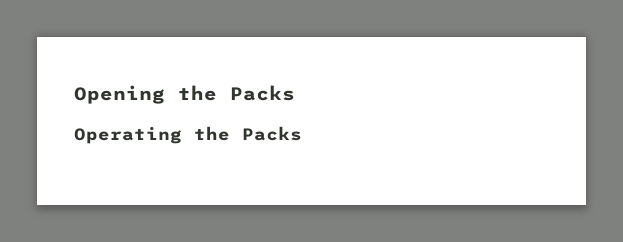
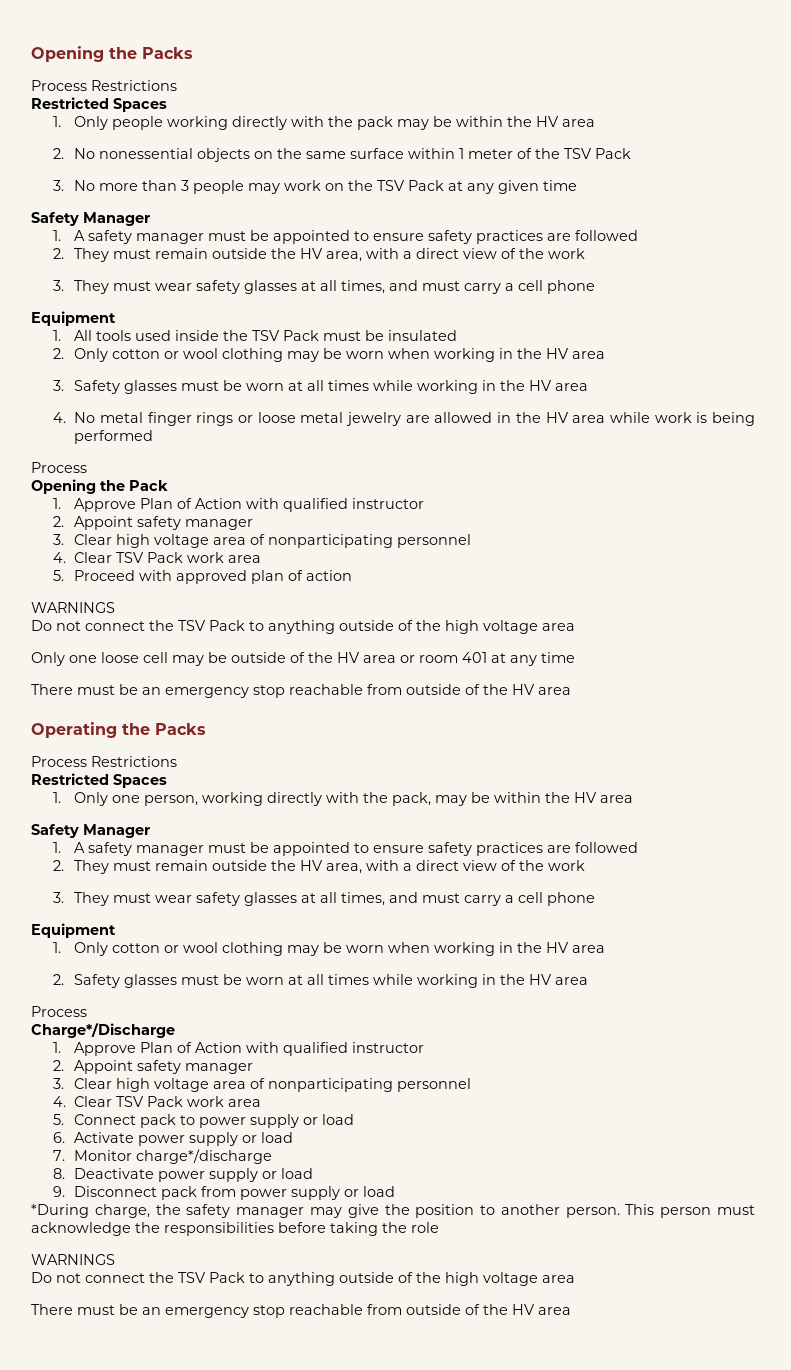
  Opening the Packs
+ Process Restrictions
+ Restricted Spaces
+ 1. Only people working directly with the pack may be within the HV area
+ 2. No nonessential objects on the same surface within 1 meter of the TSV Pack
+ 3. No more than 3 people may work on the TSV Pack at any given time
+ Safety Manager
+ 1. A safety manager must be appointed to ensure safety practices are followed
+ 2. They must remain outside the HV area, with a direct view of the work
+ 3. They must wear safety glasses at all times, and must carry a cell phone
+ Equipment
+ 1. All tools used inside the TSV Pack must be insulated
+ 2. Only cotton or wool clothing may be worn when working in the HV area
+ 3. Safety glasses must be worn at all times while working in the HV area
+ 4. No metal finger rings or loose metal jewelry are allowed in the HV area while work is being performed
+ Process
+ Opening the Pack
+ 1. Approve Plan of Action with qualified instructor
+ 2. Appoint safety manager
+ 3. Clear high voltage area of nonparticipating personnel
+ 4. Clear TSV Pack work area
+ 5. Proceed with approved plan of action
+ WARNINGS
+ Do not connect the TSV Pack to anything outside of the high voltage area
+ Only one loose cell may be outside of the HV area or room 401 at any time
+ There must be an emergency stop reachable from outside of the HV area
  Operating the Packs
+ Process Restrictions
+ Restricted Spaces
+ 1. Only one person, working directly with the pack, may be within the HV area
+ Safety Manager
+ 1. A safety manager must be appointed to ensure safety practices are followed
+ 2. They must remain outside the HV area, with a direct view of the work
+ 3. They must wear safety glasses at all times, and must carry a cell phone
+ Equipment
+ 1. Only cotton or wool clothing may be worn when working in the HV area
+ 2. Safety glasses must be worn at all times while working in the HV area
+ Process
+ Charge*/Discharge
+ 1. Approve Plan of Action with qualified instructor
+ 2. Appoint safety manager
+ 3. Clear high voltage area of nonparticipating personnel
+ 4. Clear TSV Pack work area
+ 5. Connect pack to power supply or load
+ 6. Activate power supply or load
+ 7. Monitor charge*/discharge
+ 8. Deactivate power supply or load
+ 9. Disconnect pack from power supply or load
+ *During charge, the safety manager may give the position to another person. This person must acknowledge the responsibilities before taking the role
+ WARNINGS
+ Do not connect the TSV Pack to anything outside of the high voltage area
+ There must be an emergency stop reachable from outside of the HV area

